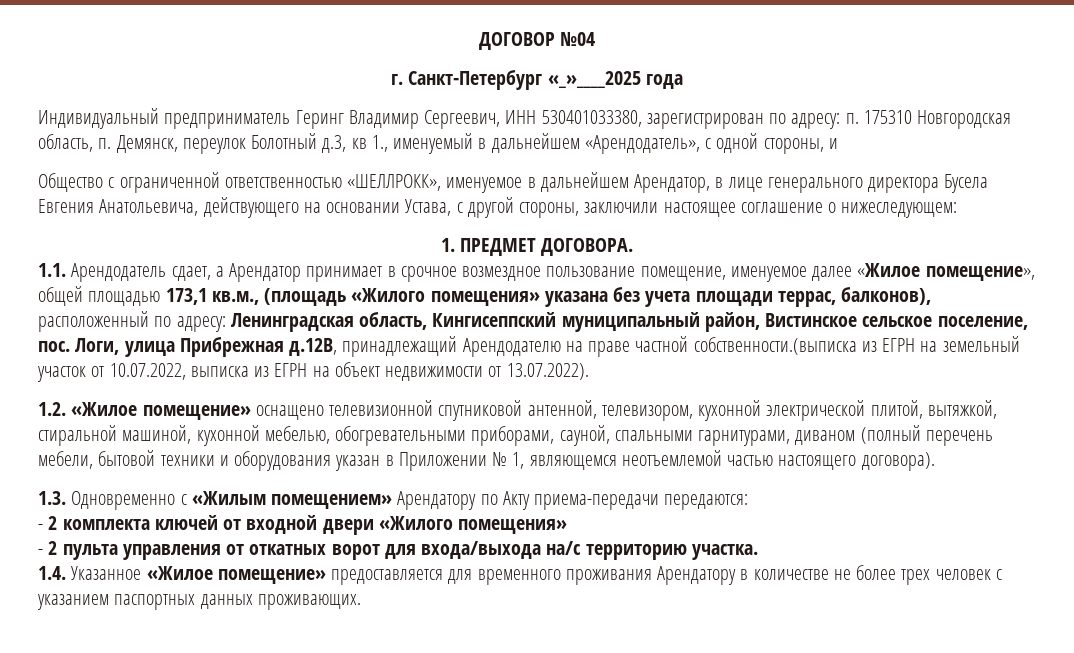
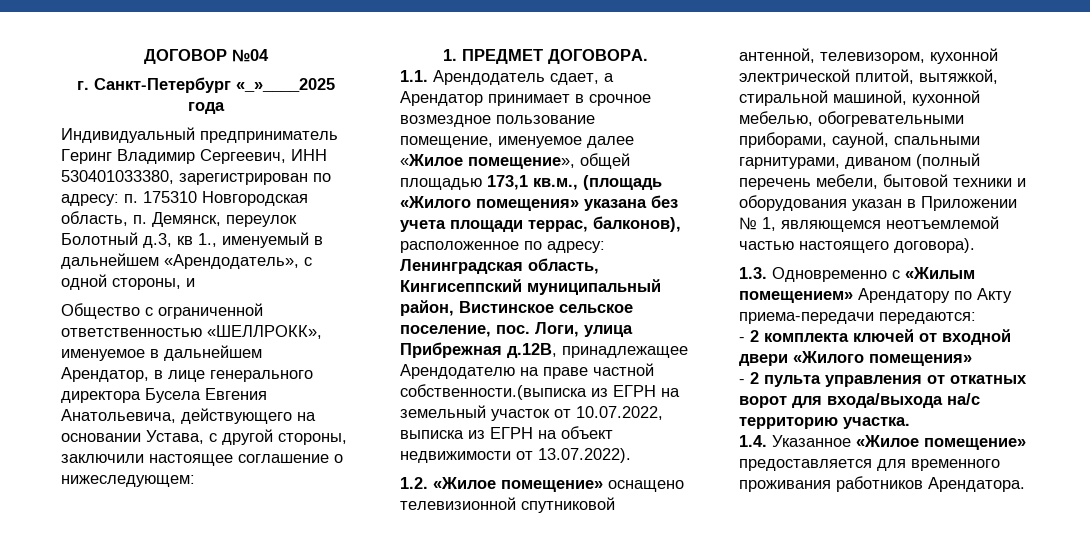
- 1.1. Арендодатель сдает, а Арендатор принимает в срочное возмездное пользование помещение, именуемое далее «Жилое помещение», общей площадью 173,1 кв.м., (площадь «Жилого помещения» указана без учета площади террас, балконов), расположенный по адресу: Ленинградская область, Кингисеппский муниципальный район, Вистинское сельское поселение, пос.
+ 1.1. Арендодатель сдает, а Арендатор принимает в срочное возмездное пользование помещение, именуемое далее «Жилое помещение», общей площадью 173,1 кв.м., (площадь «Жилого помещения» указана без учета площади террас, балконов), расположенное по адресу: Ленинградская область, Кингисеппский муниципальный район, Вистинское сельское поселение, пос.
- Логи, улица Прибрежная д.12В, принадлежащий Арендодателю на праве частной собственности.(выписка из ЕГРН на земельный участок от 10.07.2022, выписка из ЕГРН на объект недвижимости от 13.07.2022).
+ Логи, улица Прибрежная д.12В, принадлежащее Арендодателю на праве частной собственности.(выписка из ЕГРН на земельный участок от 10.07.2022, выписка из ЕГРН на объект недвижимости от 13.07.2022).
- 1.4. Указанное «Жилое помещение» предоставляется для временного проживания Арендатору в количестве не более трех человек с указанием паспортных данных проживающих.
+ 1.4. Указанное «Жилое помещение» предоставляется для временного проживания работников Арендатора.

